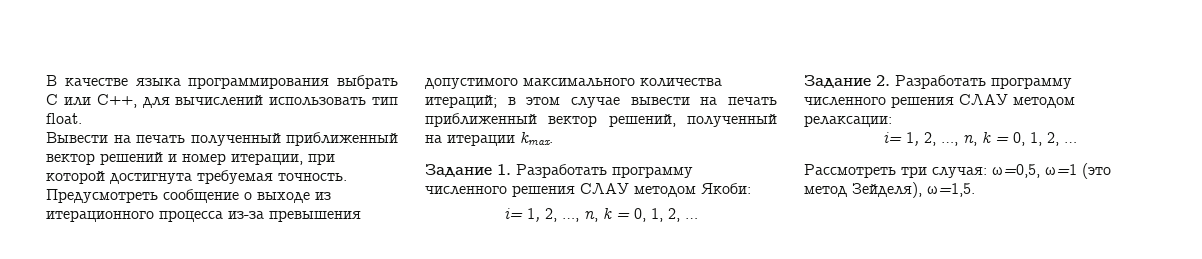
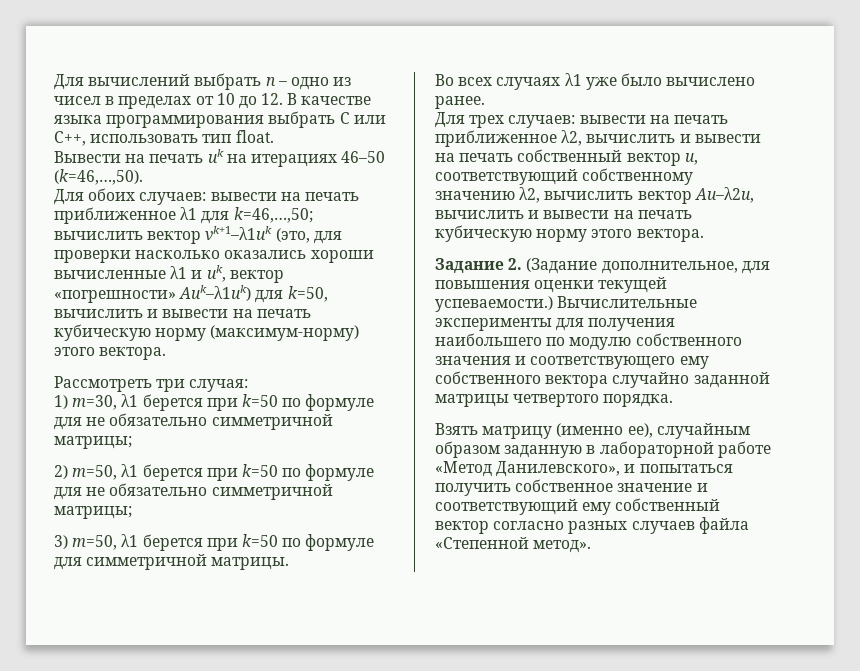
- В качестве языка программирования выбрать C или C++, для вычислений использовать тип float.
+ Для вычислений выбрать n – одно из чисел в пределах от 10 до 12. В качестве языка программирования выбрать C или C++, использовать тип float.
- Вывести на печать полученный приближенный вектор решений и номер итерации, при которой достигнута требуемая точность. Предусмотреть сообщение о выходе из итерационного процесса из-за превышения допустимого максимального количества итераций; в этом случае вывести на печать приближенный вектор решений, полученный на итерации kmax.
- Задание 1. Разработать программу численного решения СЛАУ методом Якоби:
- i= 1, 2, …, n, k = 0, 1, 2, …
- Задание 2. Разработать программу численного решения СЛАУ методом релаксации:
- i= 1, 2, …, n, k = 0, 1, 2, …
- Рассмотреть три случая: ω=0,5, ω=1 (это метод Зейделя), ω=1,5.
+ Вывести на печать uk на итерациях 46–50 (k=46,…,50).
+ Для обоих случаев: вывести на печать приближенное λ1 для k=46,…,50; вычислить вектор vk+1–λ1uk (это, для проверки насколько оказались хороши вычисленные λ1 и uk, вектор «погрешности» Auk–λ1uk) для k=50, вычислить и вывести на печать кубическую норму (максимум-норму) этого вектора.
+ Рассмотреть три случая:
+ 1) m=30, λ1 берется при k=50 по формуле для не обязательно симметричной матрицы;
+ 2) m=50, λ1 берется при k=50 по формуле для не обязательно симметричной матрицы;
+ 3) m=50, λ1 берется при k=50 по формуле для симметричной матрицы.
+ Во всех случаях λ1 уже было вычислено ранее.
+ Для трех случаев: вывести на печать приближенное λ2, вычислить и вывести на печать собственный вектор u, соответствующий собственному значению λ2, вычислить вектор Au–λ2u, вычислить и вывести на печать кубическую норму этого вектора.
+ Задание 2. (Задание дополнительное, для повышения оценки текущей успеваемости.) Вычислительные эксперименты для получения наибольшего по модулю собственного значения и соответствующего ему собственного вектора случайно заданной матрицы четвертого порядка.
+ Взять матрицу (именно ее), случайным образом заданную в лабораторной работе «Метод Данилевского», и попытаться получить собственное значение и соответствующий ему собственный вектор согласно разных случаев файла «Степенной метод».

